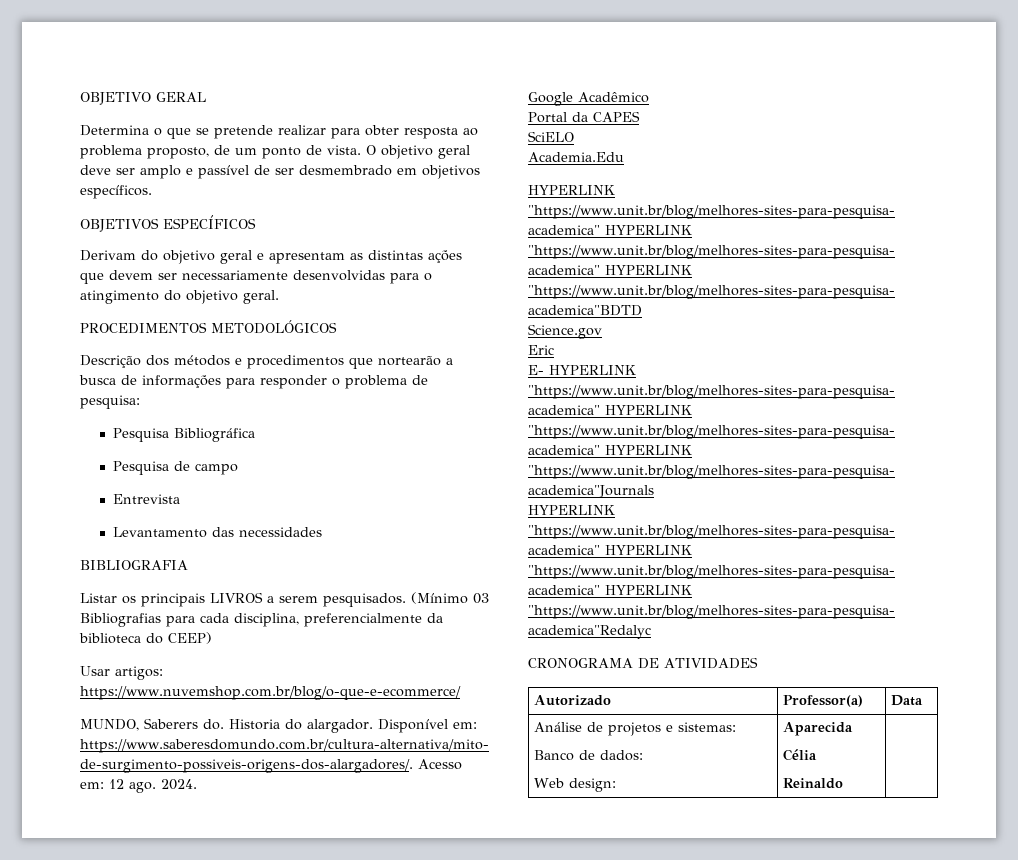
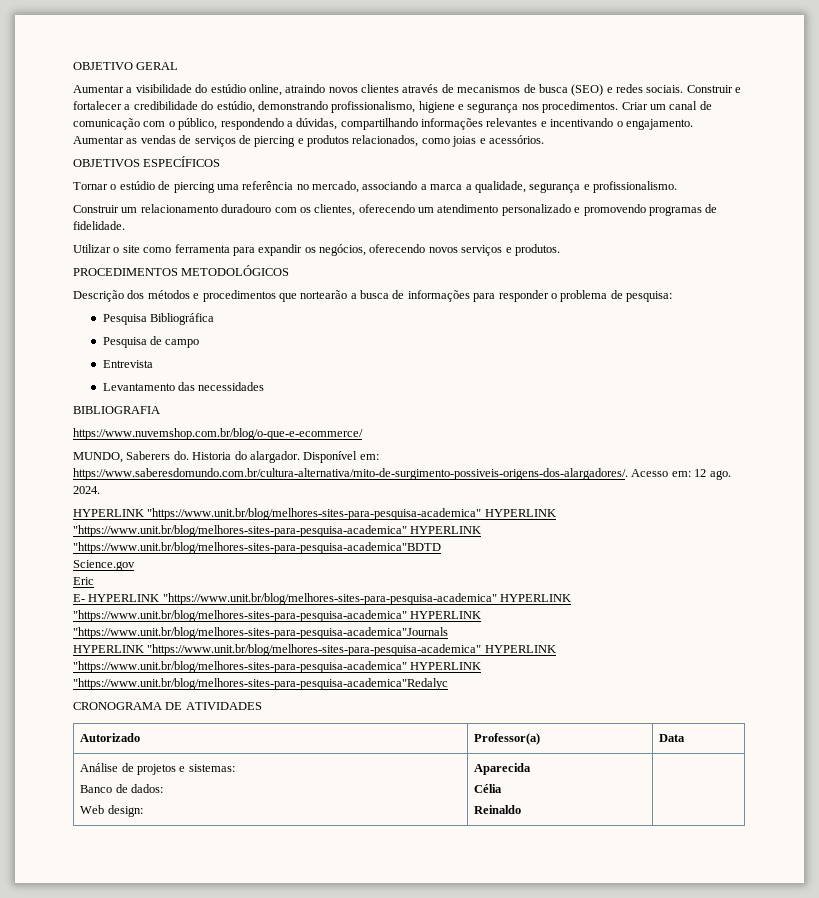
- Determina o que se pretende realizar para obter resposta ao problema proposto, de um ponto de vista. O objetivo geral deve ser amplo e passível de ser desmembrado em objetivos específicos.
+ Aumentar a visibilidade do estúdio online, atraindo novos clientes através de mecanismos de busca (SEO) e redes sociais. Construir e fortalecer a credibilidade do estúdio, demonstrando profissionalismo, higiene e segurança nos procedimentos. Criar um canal de comunicação com o público, respondendo a dúvidas, compartilhando informações relevantes e incentivando o engajamento. Aumentar as vendas de serviços de piercing e produtos relacionados, como joias e acessórios.
  OBJETIVOS ESPECÍFICOS
- Derivam do objetivo geral e apresentam as distintas ações que devem ser necessariamente desenvolvidas para o atingimento do objetivo geral.
+ Tornar o estúdio de piercing uma referência no mercado, associando a marca a qualidade, segurança e profissionalismo.
+ Construir um relacionamento duradouro com os clientes, oferecendo um atendimento personalizado e promovendo programas de fidelidade.
+ Utilizar o site como ferramenta para expandir os negócios, oferecendo novos serviços e produtos.
- Listar os principais LIVROS a serem pesquisados. (Mínimo 03 Bibliografias para cada disciplina, preferencialmente da biblioteca do CEEP)
- Usar artigos: https://www.nuvemshop.com.br/blog/o-que-e-ecommerce/
+ https://www.nuvemshop.com.br/blog/o-que-e-ecommerce/
- Google Acadêmico
- Portal da CAPES
- SciELO
- Academia.Edu

